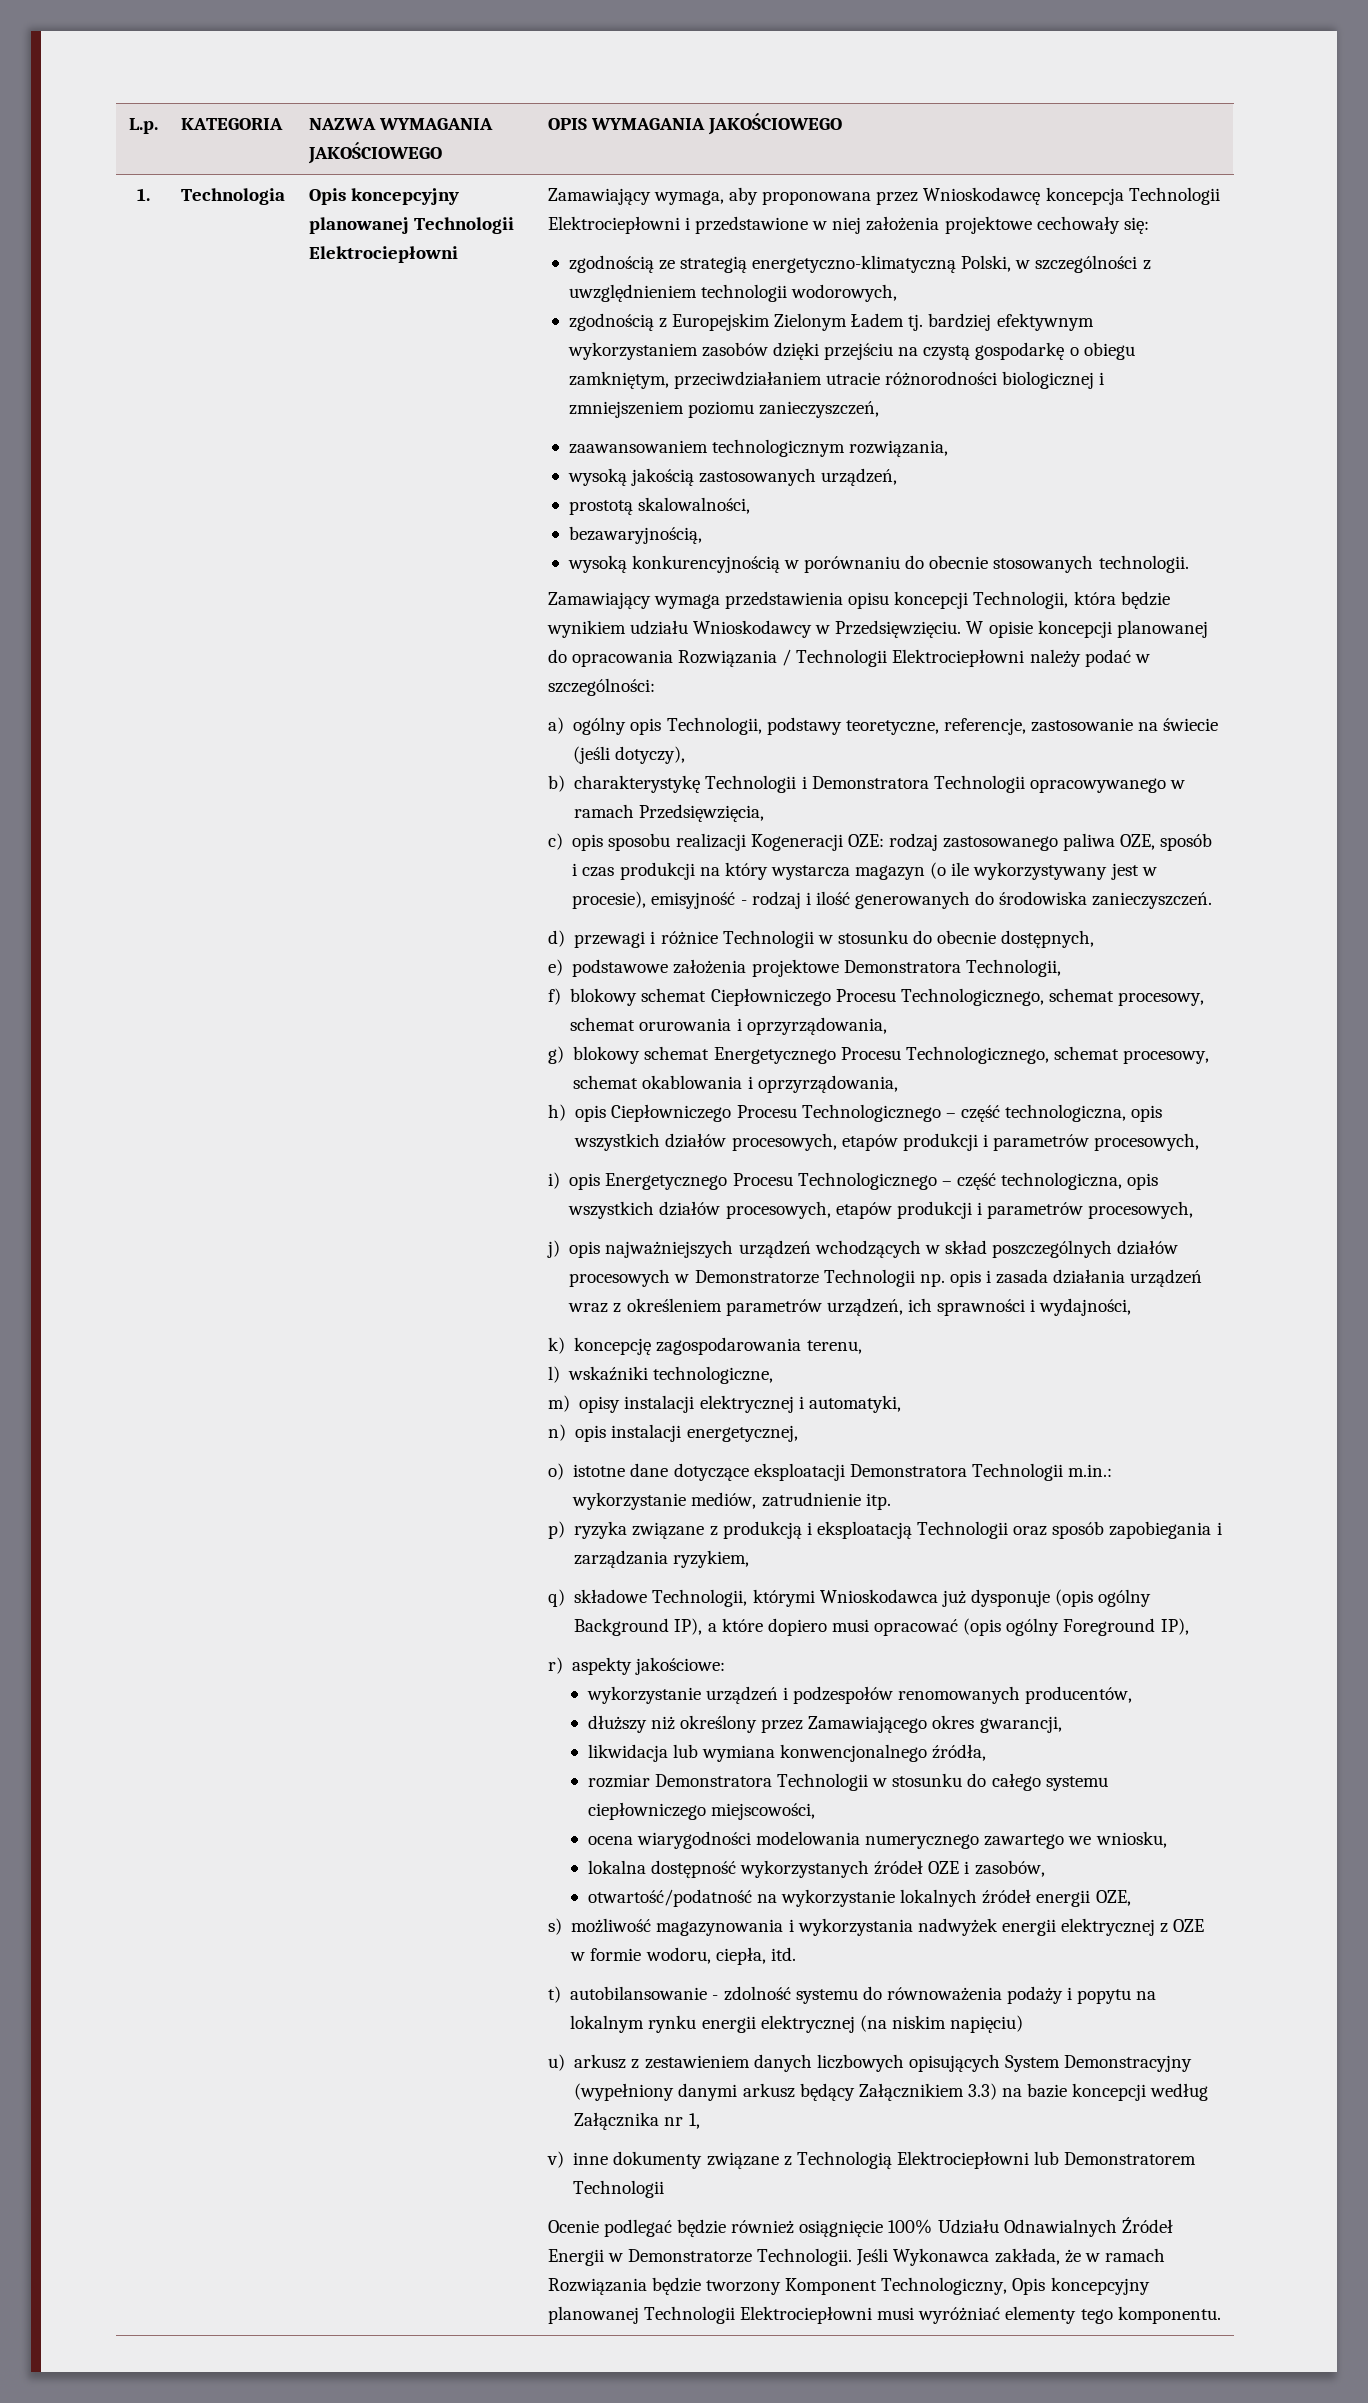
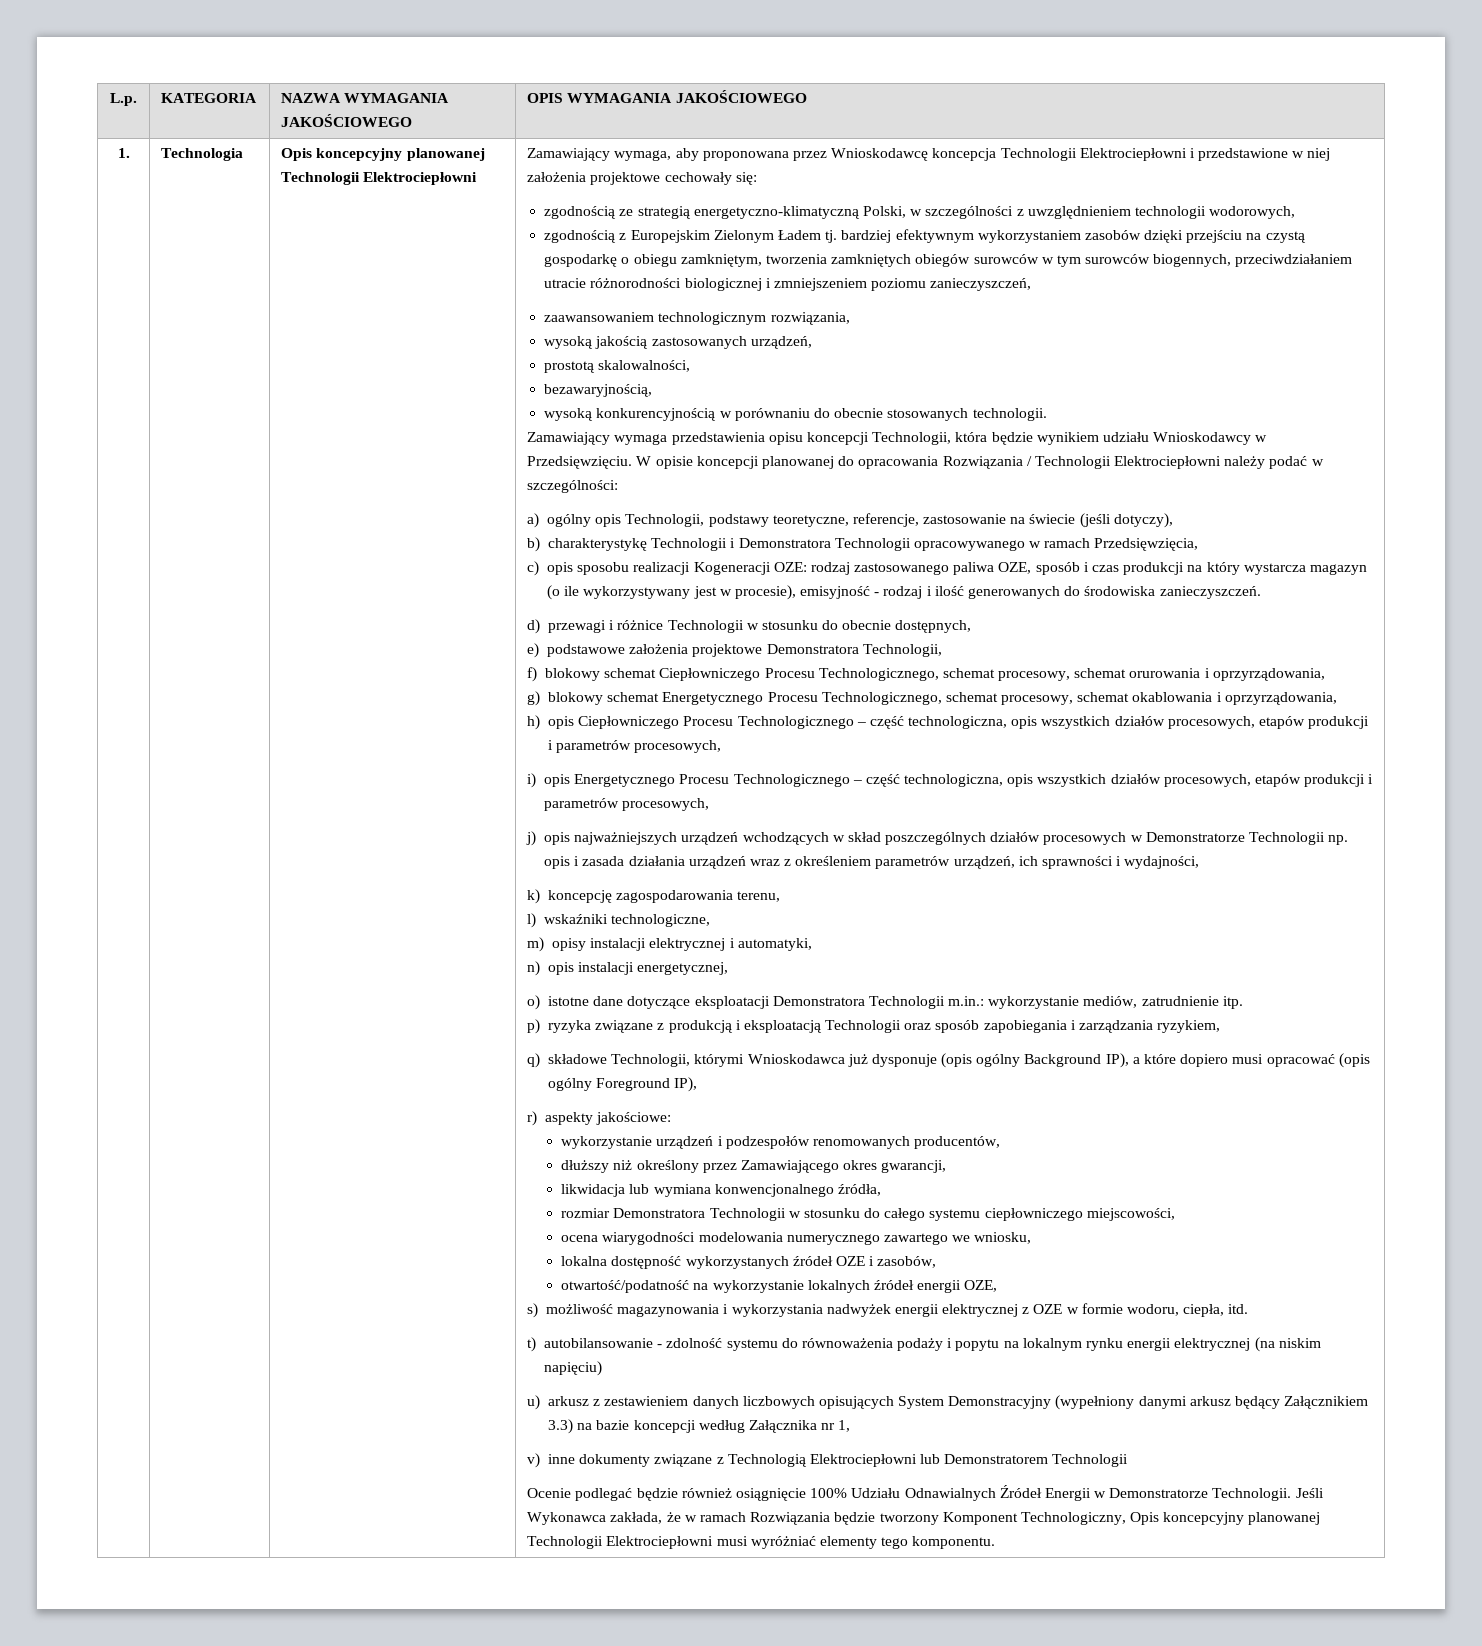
- zgodnością z Europejskim Zielonym Ładem tj. bardziej efektywnym wykorzystaniem zasobów dzięki przejściu na czystą gospodarkę o obiegu zamkniętym, przeciwdziałaniem utracie różnorodności biologicznej i zmniejszeniem poziomu zanieczyszczeń,
+ zgodnością z Europejskim Zielonym Ładem tj. bardziej efektywnym wykorzystaniem zasobów dzięki przejściu na czystą gospodarkę o obiegu zamkniętym, tworzenia zamkniętych obiegów surowców w tym surowców biogennych, przeciwdziałaniem utracie różnorodności biologicznej i zmniejszeniem poziomu zanieczyszczeń,

